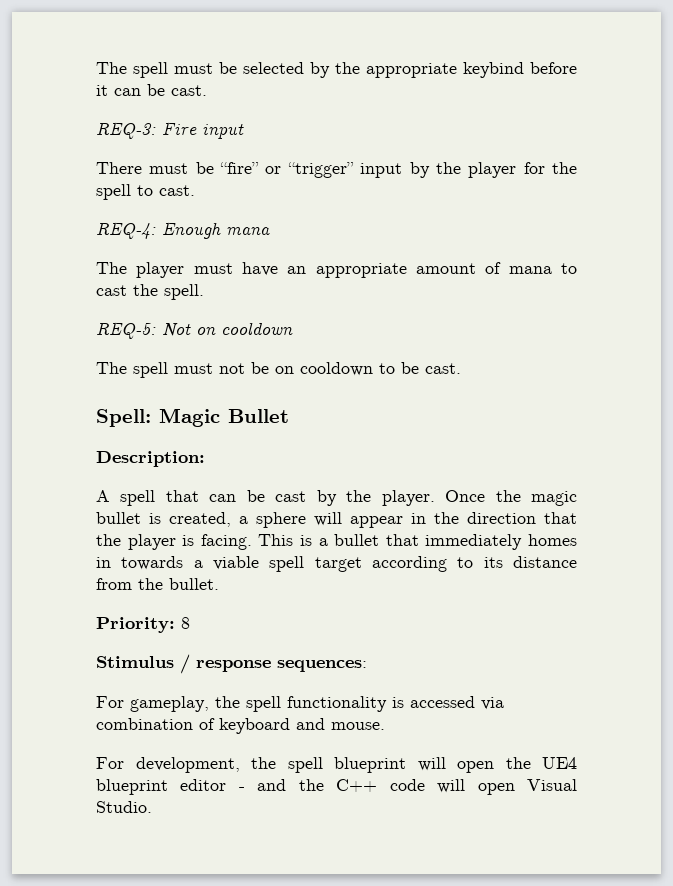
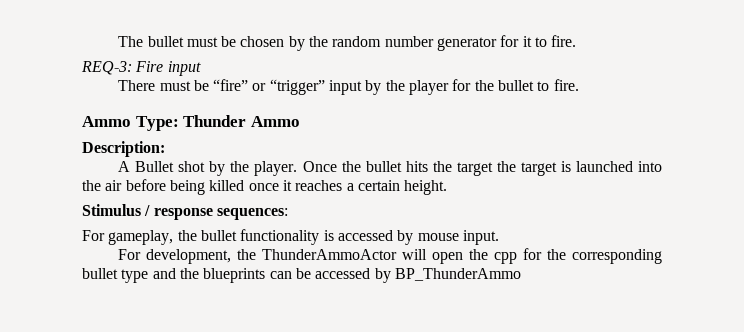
- The spell must be selected by the appropriate keybind before it can be cast.
+ The bullet must be chosen by the random number generator for it to fire.
- There must be “fire” or “trigger” input by the player for the spell to cast.
- REQ-4: Enough mana
- The player must have an appropriate amount of mana to cast the spell.
- REQ-5: Not on cooldown
- The spell must not be on cooldown to be cast.
- Spell: Magic Bullet
+ There must be “fire” or “trigger” input by the player for the bullet to fire.
+ Ammo Type: Thunder Ammo
  Description:
- A spell that can be cast by the player.
+ A Bullet shot by the player.
- Once the magic bullet is created, a sphere will appear in the direction that the player is facing. This is a bullet that immediately homes in towards a viable spell target according to its distance from the bullet.
- Priority: 8
+ Once the bullet hits the target the target is launched into the air before being killed once it reaches a certain height.
- For gameplay, the spell functionality is accessed via combination of keyboard and mouse.
+ For gameplay, the bullet functionality is accessed by mouse input.
- For development, the spell blueprint will open the UE4 blueprint editor - and the C++ code will open Visual Studio.
+ For development, the ThunderAmmoActor will open the cpp for the corresponding bullet type and the blueprints can be accessed by BP_ThunderAmmo

